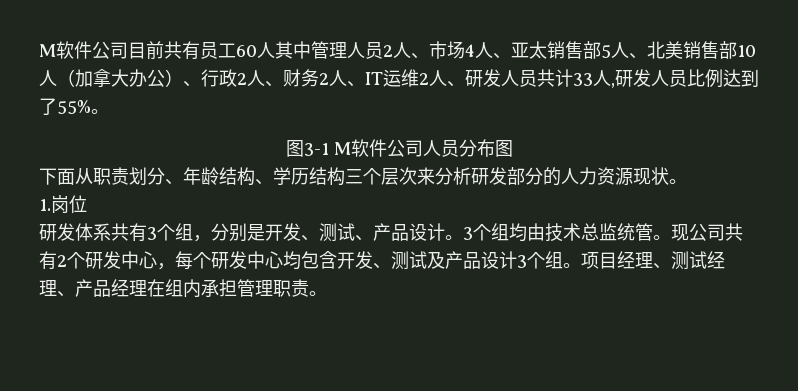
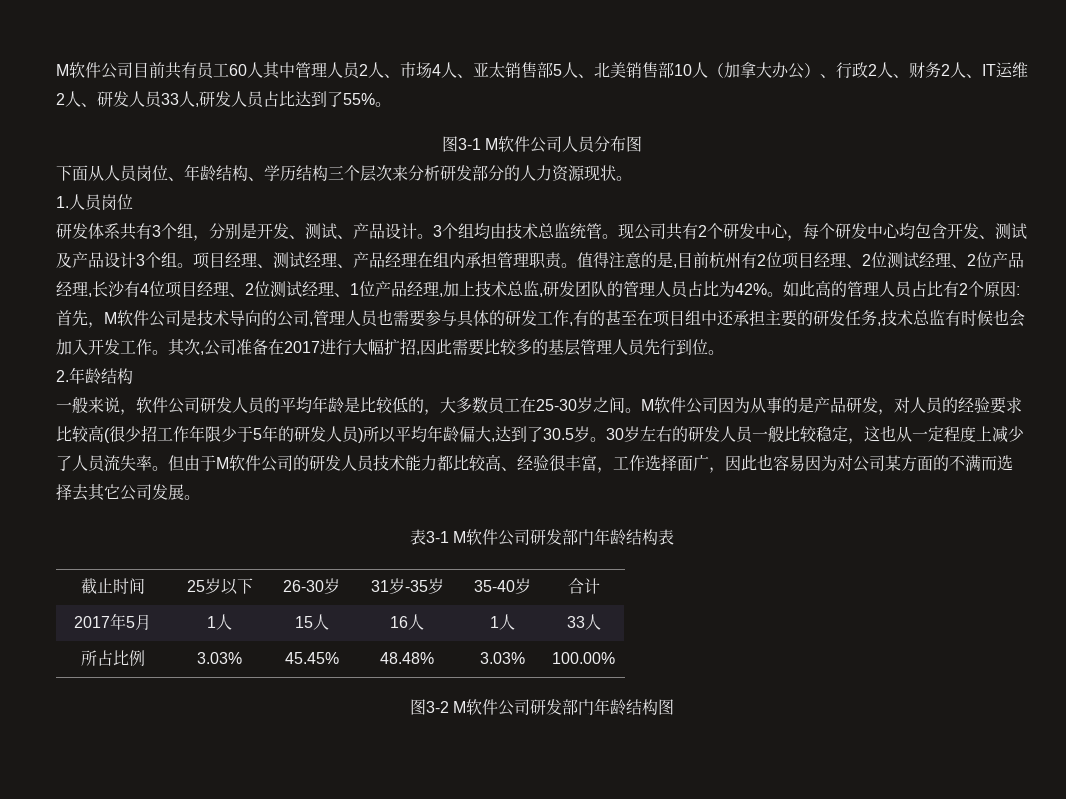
- M软件公司目前共有员工60人其中管理人员2人、市场4人、亚太销售部5人、北美销售部10人（加拿大办公）、行政2人、财务2人、IT运维2人、研发人员共计33人,研发人员比例达到了55%。
+ M软件公司目前共有员工60人其中管理人员2人、市场4人、亚太销售部5人、北美销售部10人（加拿大办公）、行政2人、财务2人、IT运维2人、研发人员33人,研发人员占比达到了55%。
- 下面从职责划分、年龄结构、学历结构三个层次来分析研发部分的人力资源现状。
+ 下面从人员岗位、年龄结构、学历结构三个层次来分析研发部分的人力资源现状。
- 1.岗位
+ 1.人员岗位
+ 值得注意的是,目前杭州有2位项目经理、2位测试经理、2位产品经理,长沙有4位项目经理、2位测试经理、1位产品经理,加上技术总监,研发团队的管理人员占比为42%。如此高的管理人员占比有2个原因:首先，M软件公司是技术导向的公司,管理人员也需要参与具体的研发工作,有的甚至在项目组中还承担主要的研发任务,技术总监有时候也会加入开发工作。其次,公司准备在2017进行大幅扩招,因此需要比较多的基层管理人员先行到位。
+ 2.年龄结构
+ 一般来说，软件公司研发人员的平均年龄是比较低的，大多数员工在25-30岁之间。M软件公司因为从事的是产品研发，对人员的经验要求比较高(很少招工作年限少于5年的研发人员)所以平均年龄偏大,达到了30.5岁。30岁左右的研发人员一般比较稳定，这也从一定程度上减少了人员流失率。但由于M软件公司的研发人员技术能力都比较高、经验很丰富，工作选择面广，因此也容易因为对公司某方面的不满而选择去其它公司发展。
+ 表3-1 M软件公司研发部门年龄结构表
+ 截止时间 | 25岁以下 | 26-30岁 | 31岁-35岁 | 35-40岁 | 合计
+ 2017年5月 | 1人 | 15人 | 16人 | 1人 | 33人
+ 所占比例 | 3.03% | 45.45% | 48.48% | 3.03% | 100.00%
+ 图3-2 M软件公司研发部门年龄结构图

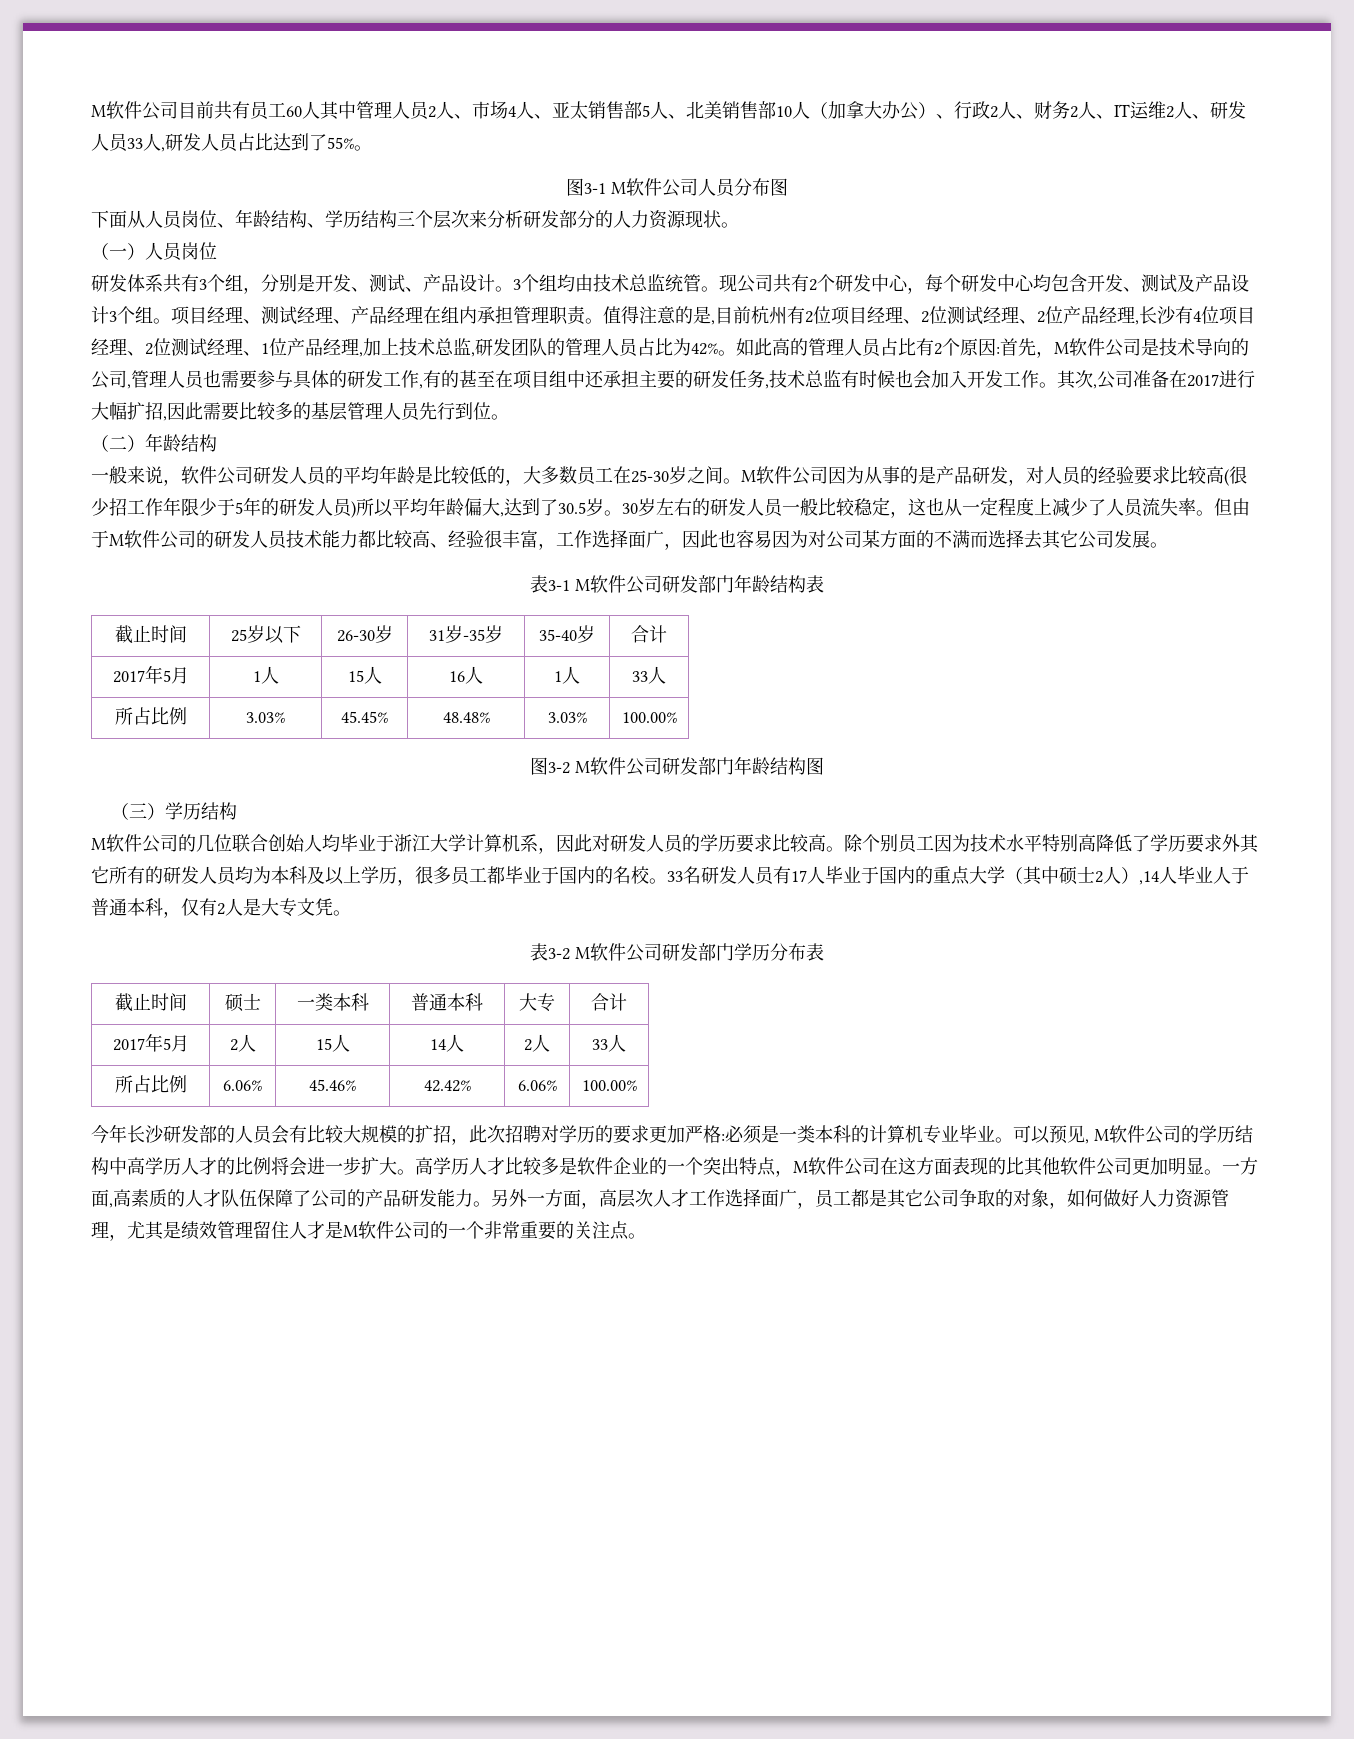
- 1.人员岗位
+ （一）人员岗位
- 2.年龄结构
+ （二）年龄结构
+ （三）学历结构
+ M软件公司的几位联合创始人均毕业于浙江大学计算机系，因此对研发人员的学历要求比较高。除个别员工因为技术水平特别高降低了学历要求外其它所有的研发人员均为本科及以上学历，很多员工都毕业于国内的名校。33名研发人员有17人毕业于国内的重点大学（其中硕士2人）,14人毕业人于普通本科，仅有2人是大专文凭。
+ 表3-2 M软件公司研发部门学历分布表
+ 截止时间 | 硕士 | 一类本科 | 普通本科 | 大专 | 合计
+ 2017年5月 | 2人 | 15人 | 14人 | 2人 | 33人
+ 所占比例 | 6.06% | 45.46% | 42.42% | 6.06% | 100.00%
+ 今年长沙研发部的人员会有比较大规模的扩招，此次招聘对学历的要求更加严格:必须是一类本科的计算机专业毕业。可以预见, M软件公司的学历结构中高学历人才的比例将会进一步扩大。高学历人才比较多是软件企业的一个突出特点，M软件公司在这方面表现的比其他软件公司更加明显。一方面,高素质的人才队伍保障了公司的产品研发能力。另外一方面，高层次人才工作选择面广，员工都是其它公司争取的对象，如何做好人力资源管理，尤其是绩效管理留住人才是M软件公司的一个非常重要的关注点。

